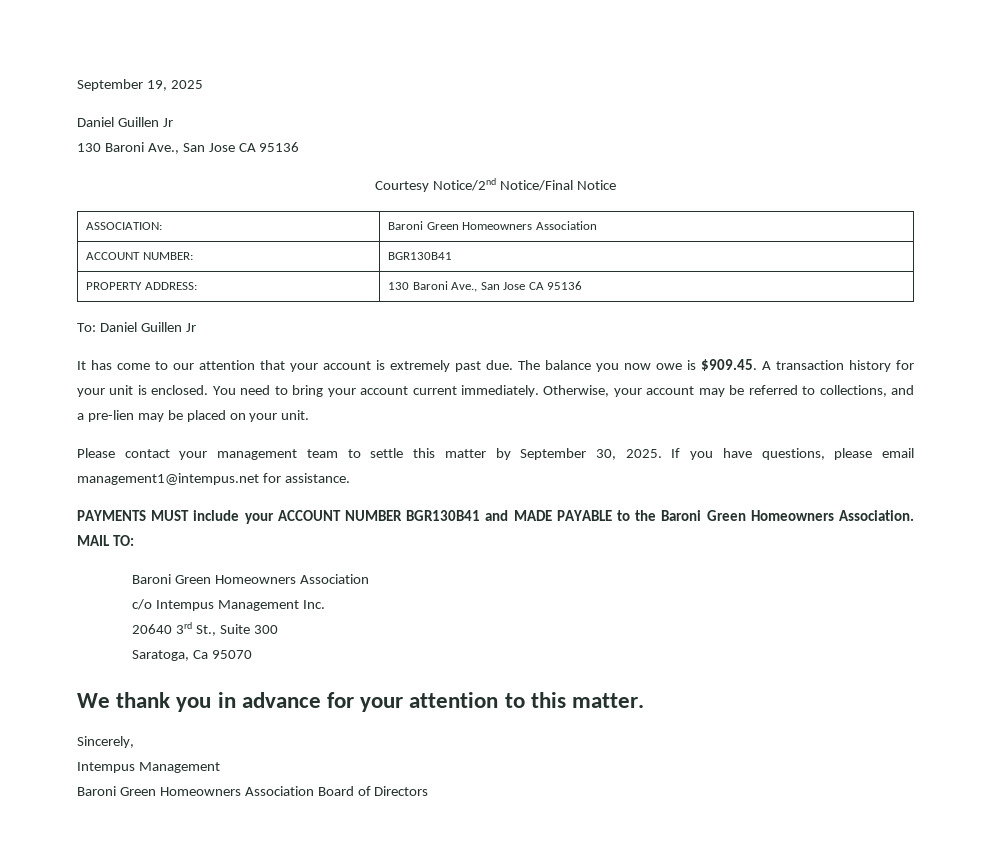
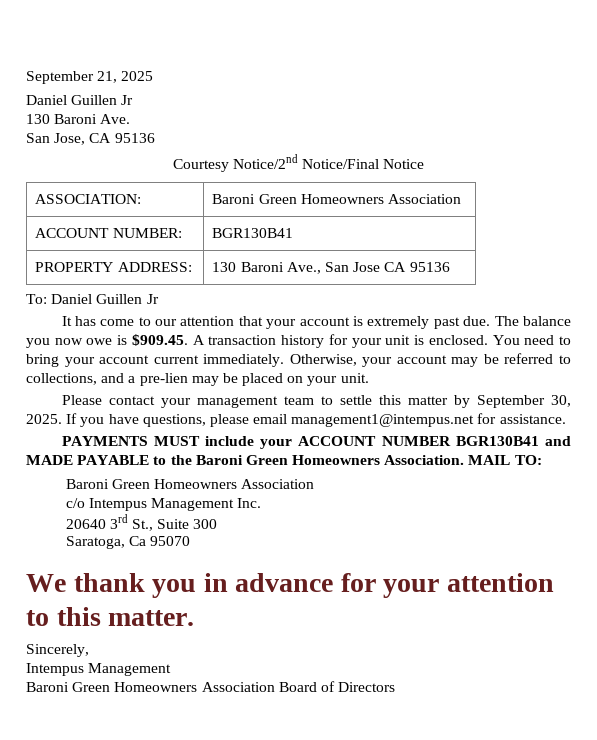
- September 19, 2025
+ September 21, 2025
  Daniel Guillen Jr
- 130 Baroni Ave., San Jose CA 95136
+ 130 Baroni Ave.
+ San Jose, CA 95136

